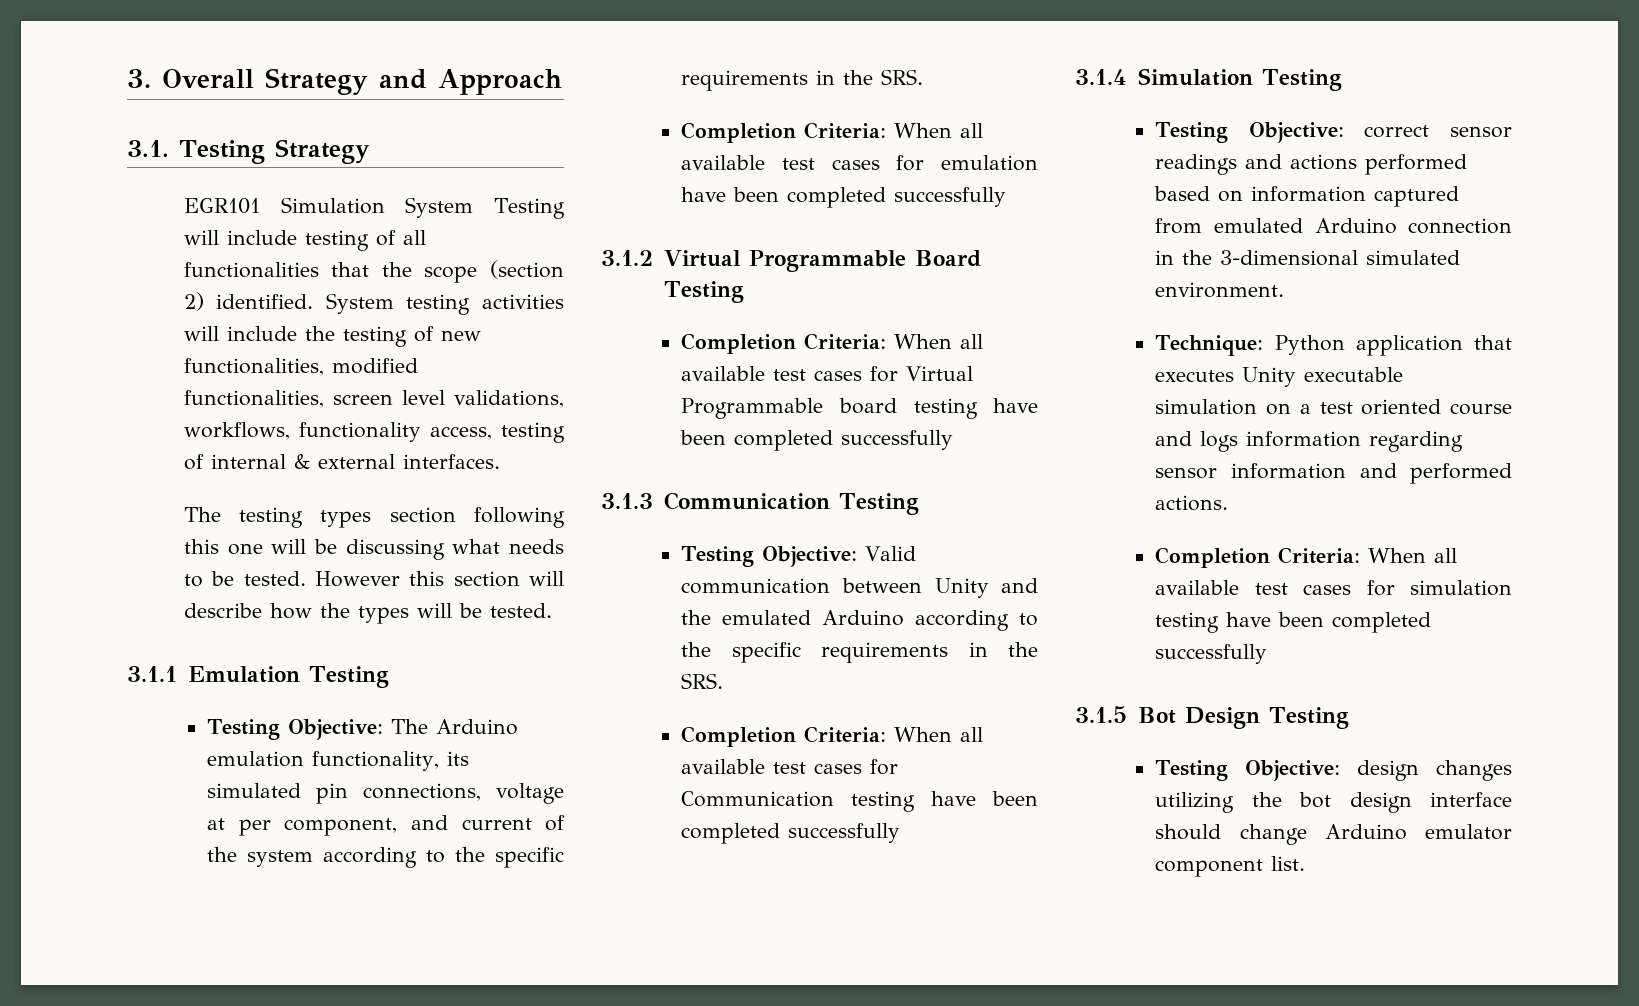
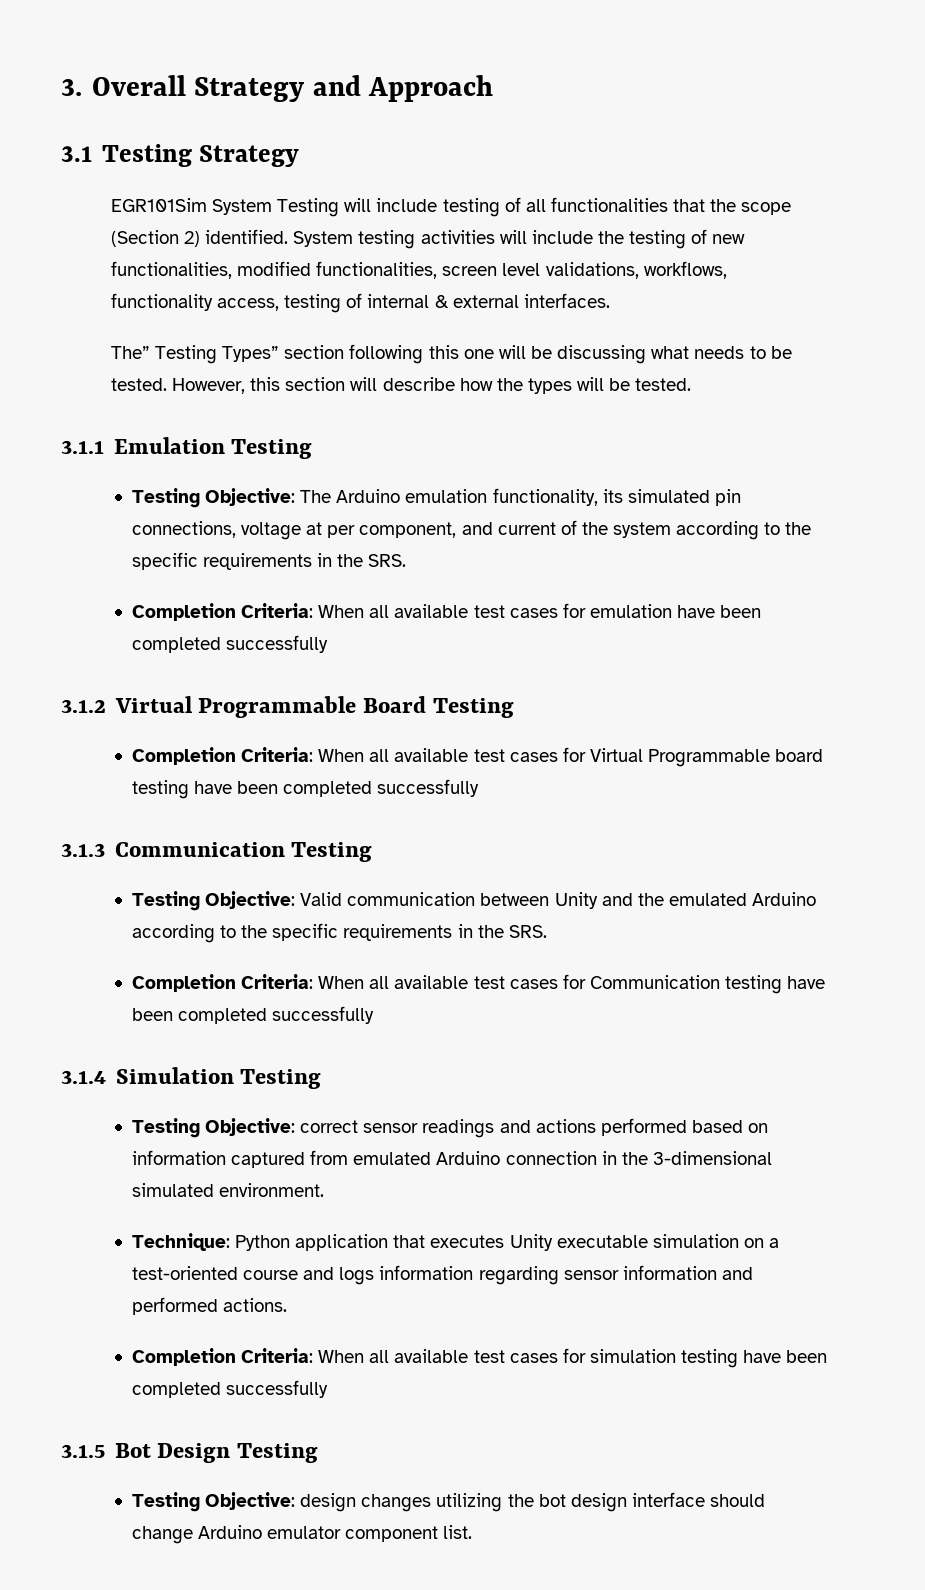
- 3.1. Testing Strategy
+ 3.1 Testing Strategy
- EGR101 Simulation System Testing will include testing of all functionalities that the scope (section 2) identified.
+ EGR101Sim System Testing will include testing of all functionalities that the scope (Section 2) identified.
- The testing types section following this one will be discussing what needs to be tested.
+ The” Testing Types” section following this one will be discussing what needs to be tested.
- However this section will describe how the types will be tested.
+ However, this section will describe how the types will be tested.
- Technique: Python application that executes Unity executable simulation on a test oriented course and logs information regarding sensor information and performed actions.
+ Technique: Python application that executes Unity executable simulation on a test-oriented course and logs information regarding sensor information and performed actions.

